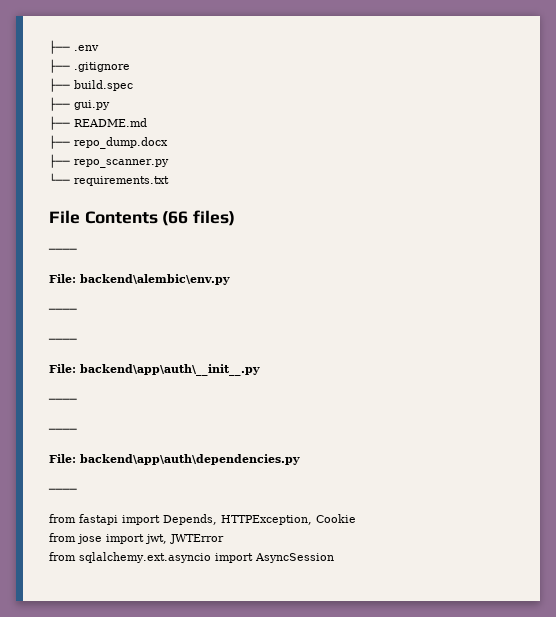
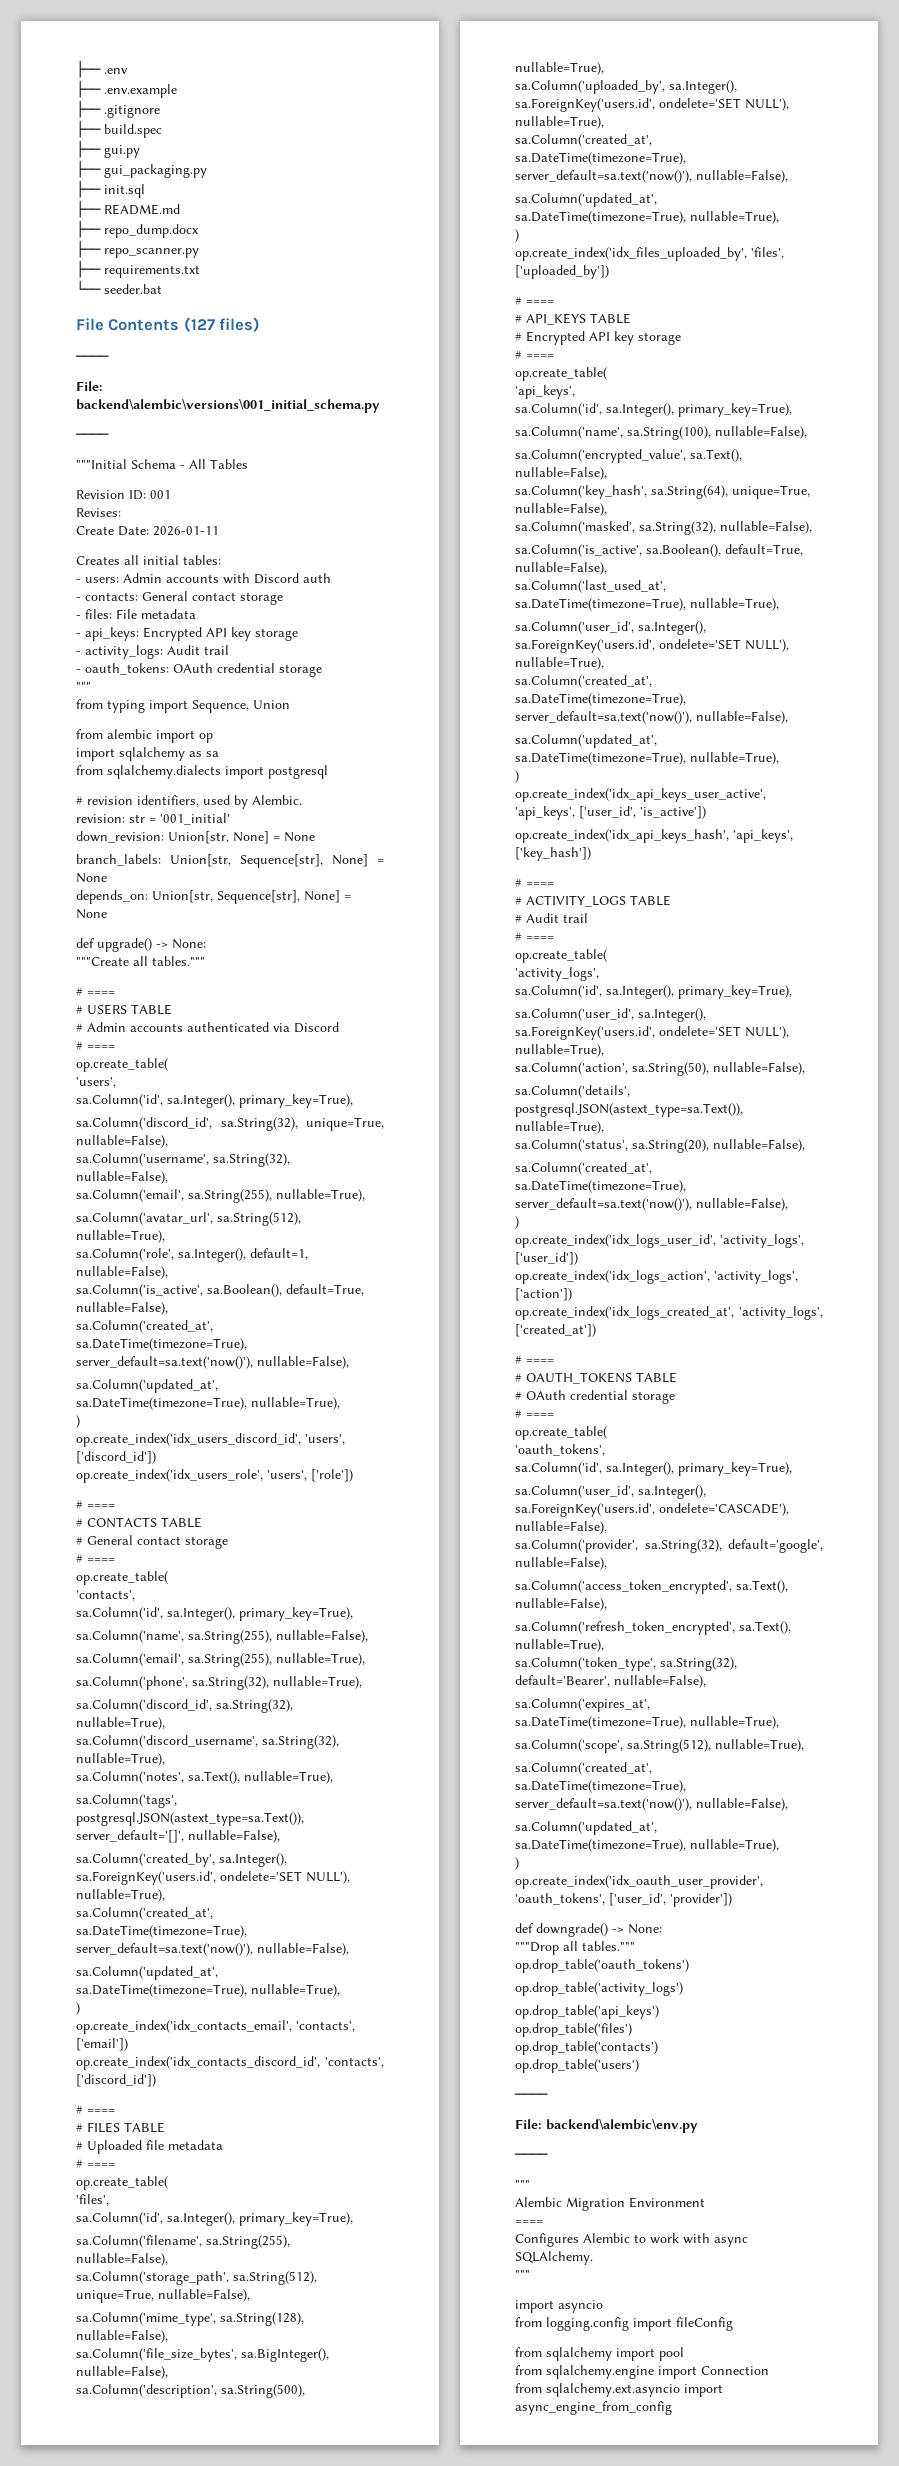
+ ├── .env.example
+ ├── gui_packaging.py
+ ├── init.sql
+ ├── requirements.txt
- └── requirements.txt
+ └── seeder.bat
- File Contents (66 files)
+ File Contents (127 files)
+ File: backend\alembic\versions\001_initial_schema.py
+ ────
+ """Initial Schema - All Tables
+ Revision ID: 001
+ Revises:
+ Create Date: 2026-01-11
+ Creates all initial tables:
+ - users: Admin accounts with Discord auth
+ - contacts: General contact storage
+ - files: File metadata
+ - api_keys: Encrypted API key storage
+ - activity_logs: Audit trail
+ - oauth_tokens: OAuth credential storage
+ """
+ from typing import Sequence, Union
+ from alembic import op
+ import sqlalchemy as sa
+ from sqlalchemy.dialects import postgresql
+ # revision identifiers, used by Alembic.
+ revision: str = '001_initial'
+ down_revision: Union[str, None] = None
+ branch_labels: Union[str, Sequence[str], None] = None
+ depends_on: Union[str, Sequence[str], None] = None
+ def upgrade() -> None:
+ """Create all tables."""
+ # ====
+ # USERS TABLE
+ # Admin accounts authenticated via Discord
+ # ====
+ op.create_table(
+ 'users',
+ sa.Column('id', sa.Integer(), primary_key=True),
+ sa.Column('discord_id', sa.String(32), unique=True, nullable=False),
+ sa.Column('username', sa.String(32), nullable=False),
+ sa.Column('email', sa.String(255), nullable=True),
+ sa.Column('avatar_url', sa.String(512), nullable=True),
+ sa.Column('role', sa.Integer(), default=1, nullable=False),
+ sa.Column('is_active', sa.Boolean(), default=True, nullable=False),
+ sa.Column('created_at', sa.DateTime(timezone=True), server_default=sa.text('now()'), nullable=False),
+ sa.Column('updated_at', sa.DateTime(timezone=True), nullable=True),
+ )
+ op.create_index('idx_users_discord_id', 'users', ['discord_id'])
+ op.create_index('idx_users_role', 'users', ['role'])
+ # ====
+ # CONTACTS TABLE
+ # General contact storage
+ # ====
+ op.create_table(
+ 'contacts',
+ sa.Column('id', sa.Integer(), primary_key=True),
+ sa.Column('name', sa.String(255), nullable=False),
+ sa.Column('email', sa.String(255), nullable=True),
+ sa.Column('phone', sa.String(32), nullable=True),
+ sa.Column('discord_id', sa.String(32), nullable=True),
+ sa.Column('discord_username', sa.String(32), nullable=True),
+ sa.Column('notes', sa.Text(), nullable=True),
+ sa.Column('tags', postgresql.JSON(astext_type=sa.Text()), server_default='[]', nullable=False),
+ sa.Column('created_by', sa.Integer(), sa.ForeignKey('users.id', ondelete='SET NULL'), nullable=True),
+ sa.Column('created_at', sa.DateTime(timezone=True), server_default=sa.text('now()'), nullable=False),
+ sa.Column('updated_at', sa.DateTime(timezone=True), nullable=True),
+ )
+ op.create_index('idx_contacts_email', 'contacts', ['email'])
+ op.create_index('idx_contacts_discord_id', 'contacts', ['discord_id'])
+ # ====
+ # FILES TABLE
+ # Uploaded file metadata
+ # ====
+ op.create_table(
+ 'files',
+ sa.Column('id', sa.Integer(), primary_key=True),
+ sa.Column('filename', sa.String(255), nullable=False),
+ sa.Column('storage_path', sa.String(512), unique=True, nullable=False),
+ sa.Column('mime_type', sa.String(128), nullable=False),
+ sa.Column('file_size_bytes', sa.BigInteger(), nullable=False),
+ sa.Column('description', sa.String(500), nullable=True),
+ sa.Column('uploaded_by', sa.Integer(), sa.ForeignKey('users.id', ondelete='SET NULL'), nullable=True),
+ sa.Column('created_at', sa.DateTime(timezone=True), server_default=sa.text('now()'), nullable=False),
+ sa.Column('updated_at', sa.DateTime(timezone=True), nullable=True),
+ )
+ op.create_index('idx_files_uploaded_by', 'files', ['uploaded_by'])
+ # ====
+ # API_KEYS TABLE
+ # Encrypted API key storage
+ # ====
+ op.create_table(
+ 'api_keys',
+ sa.Column('id', sa.Integer(), primary_key=True),
+ sa.Column('name', sa.String(100), nullable=False),
+ sa.Column('encrypted_value', sa.Text(), nullable=False),
+ sa.Column('key_hash', sa.String(64), unique=True, nullable=False),
+ sa.Column('masked', sa.String(32), nullable=False),
+ sa.Column('is_active', sa.Boolean(), default=True, nullable=False),
+ sa.Column('last_used_at', sa.DateTime(timezone=True), nullable=True),
+ sa.Column('user_id', sa.Integer(), sa.ForeignKey('users.id', ondelete='SET NULL'), nullable=True),
+ sa.Column('created_at', sa.DateTime(timezone=True), server_default=sa.text('now()'), nullable=False),
+ sa.Column('updated_at', sa.DateTime(timezone=True), nullable=True),
+ )
+ op.create_index('idx_api_keys_user_active', 'api_keys', ['user_id', 'is_active'])
+ op.create_index('idx_api_keys_hash', 'api_keys', ['key_hash'])
+ # ====
+ # ACTIVITY_LOGS TABLE
+ # Audit trail
+ # ====
+ op.create_table(
+ 'activity_logs',
+ sa.Column('id', sa.Integer(), primary_key=True),
+ sa.Column('user_id', sa.Integer(), sa.ForeignKey('users.id', ondelete='SET NULL'), nullable=True),
+ sa.Column('action', sa.String(50), nullable=False),
+ sa.Column('details', postgresql.JSON(astext_type=sa.Text()), nullable=True),
+ sa.Column('status', sa.String(20), nullable=False),
+ sa.Column('created_at', sa.DateTime(timezone=True), server_default=sa.text('now()'), nullable=False),
+ )
+ op.create_index('idx_logs_user_id', 'activity_logs', ['user_id'])
+ op.create_index('idx_logs_action', 'activity_logs', ['action'])
+ op.create_index('idx_logs_created_at', 'activity_logs', ['created_at'])
+ # ====
+ # OAUTH_TOKENS TABLE
+ # OAuth credential storage
+ # ====
+ op.create_table(
+ 'oauth_tokens',
+ sa.Column('id', sa.Integer(), primary_key=True),
+ sa.Column('user_id', sa.Integer(), sa.ForeignKey('users.id', ondelete='CASCADE'), nullable=False),
+ sa.Column('provider', sa.String(32), default='google', nullable=False),
+ sa.Column('access_token_encrypted', sa.Text(), nullable=False),
+ sa.Column('refresh_token_encrypted', sa.Text(), nullable=True),
+ sa.Column('token_type', sa.String(32), default='Bearer', nullable=False),
+ sa.Column('expires_at', sa.DateTime(timezone=True), nullable=True),
+ sa.Column('scope', sa.String(512), nullable=True),
+ sa.Column('created_at', sa.DateTime(timezone=True), server_default=sa.text('now()'), nullable=False),
+ sa.Column('updated_at', sa.DateTime(timezone=True), nullable=True),
+ )
+ op.create_index('idx_oauth_user_provider', 'oauth_tokens', ['user_id', 'provider'])
+ def downgrade() -> None:
+ """Drop all tables."""
+ op.drop_table('oauth_tokens')
+ op.drop_table('activity_logs')
+ op.drop_table('api_keys')
+ op.drop_table('files')
+ op.drop_table('contacts')
+ op.drop_table('users')
+ ────
  File: backend\alembic\env.py
  ────
- ────
- File: backend\app\auth\__init__.py
- ────
- ────
- File: backend\app\auth\dependencies.py
- ────
- from fastapi import Depends, HTTPException, Cookie
- from jose import jwt, JWTError
+ """
+ Alembic Migration Environment
+ ====
+ Configures Alembic to work with async SQLAlchemy.
+ """
+ import asyncio
+ from logging.config import fileConfig
+ from sqlalchemy import pool
+ from sqlalchemy.engine import Connection
- from sqlalchemy.ext.asyncio import AsyncSession
+ from sqlalchemy.ext.asyncio import async_engine_from_config

